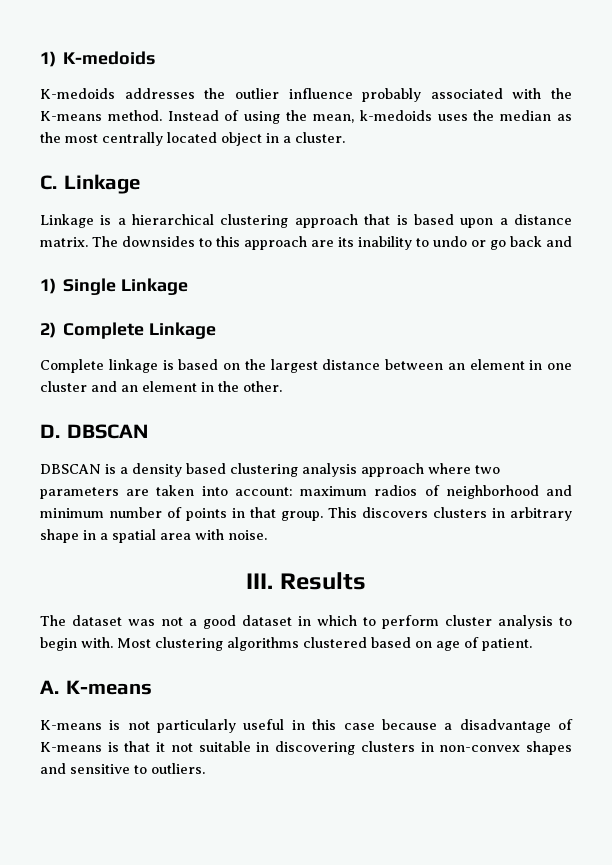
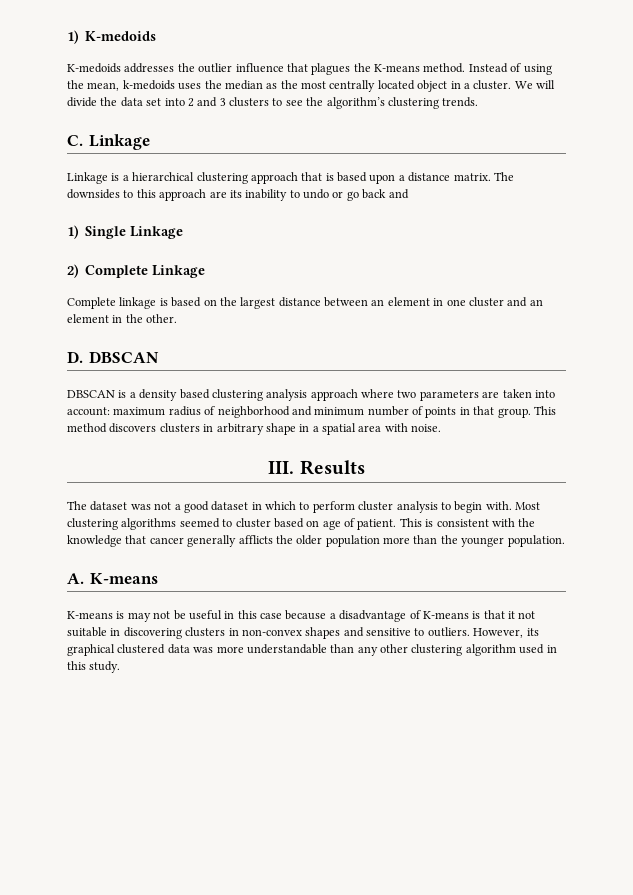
- K-medoids addresses the outlier influence probably associated with the K-means method.
+ K-medoids addresses the outlier influence that plagues the K-means method.
+ We will divide the data set into 2 and 3 clusters to see the algorithm’s clustering trends.
- DBSCAN is a density based clustering analysis approach where two parameters are taken into account: maximum radios of neighborhood and minimum number of points in that group.
+ DBSCAN is a density based clustering analysis approach where two parameters are taken into account: maximum radius of neighborhood and minimum number of points in that group.
- This discovers clusters in arbitrary shape in a spatial area with noise.
+ This method discovers clusters in arbitrary shape in a spatial area with noise.
- Most clustering algorithms clustered based on age of patient.
+ Most clustering algorithms seemed to cluster based on age of patient. This is consistent with the knowledge that cancer generally afflicts the older population more than the younger population.
- K-means is not particularly useful in this case because a disadvantage of K-means is that it not suitable in discovering clusters in non-convex shapes and sensitive to outliers.
+ K-means is may not be useful in this case because a disadvantage of K-means is that it not suitable in discovering clusters in non-convex shapes and sensitive to outliers.
+ However, its graphical clustered data was more understandable than any other clustering algorithm used in this study.

